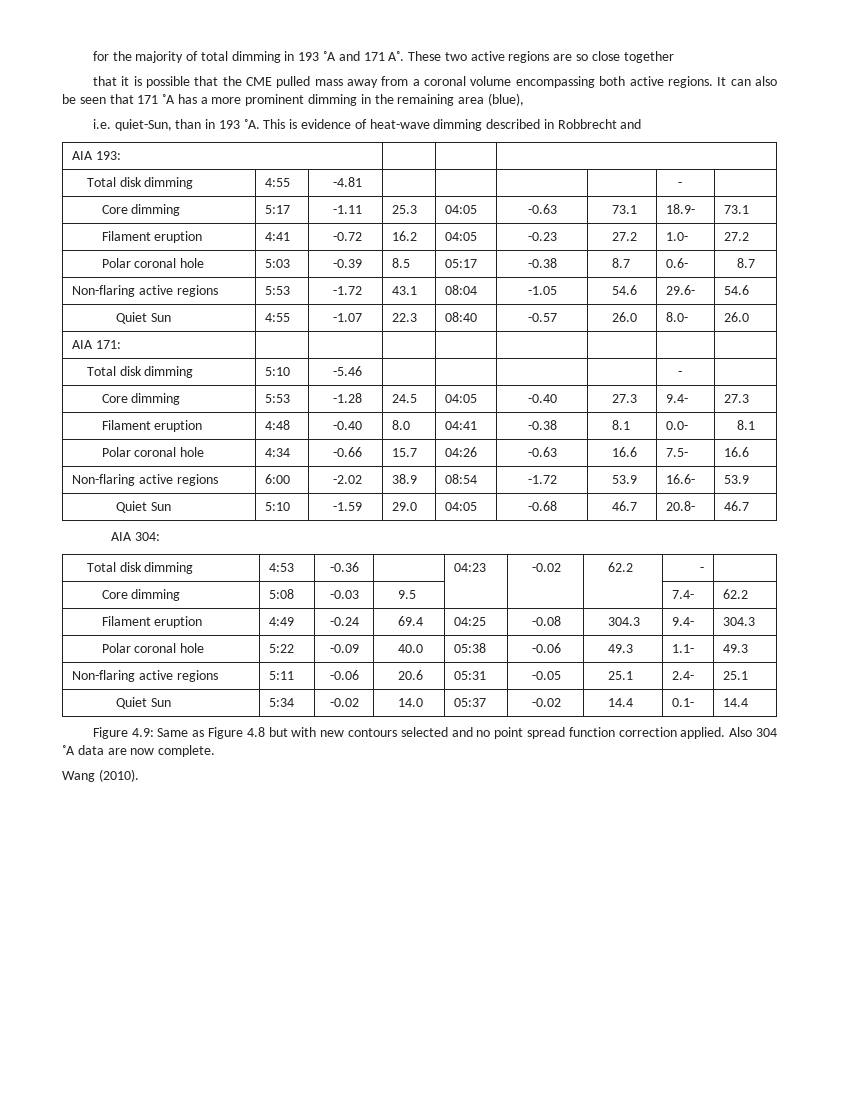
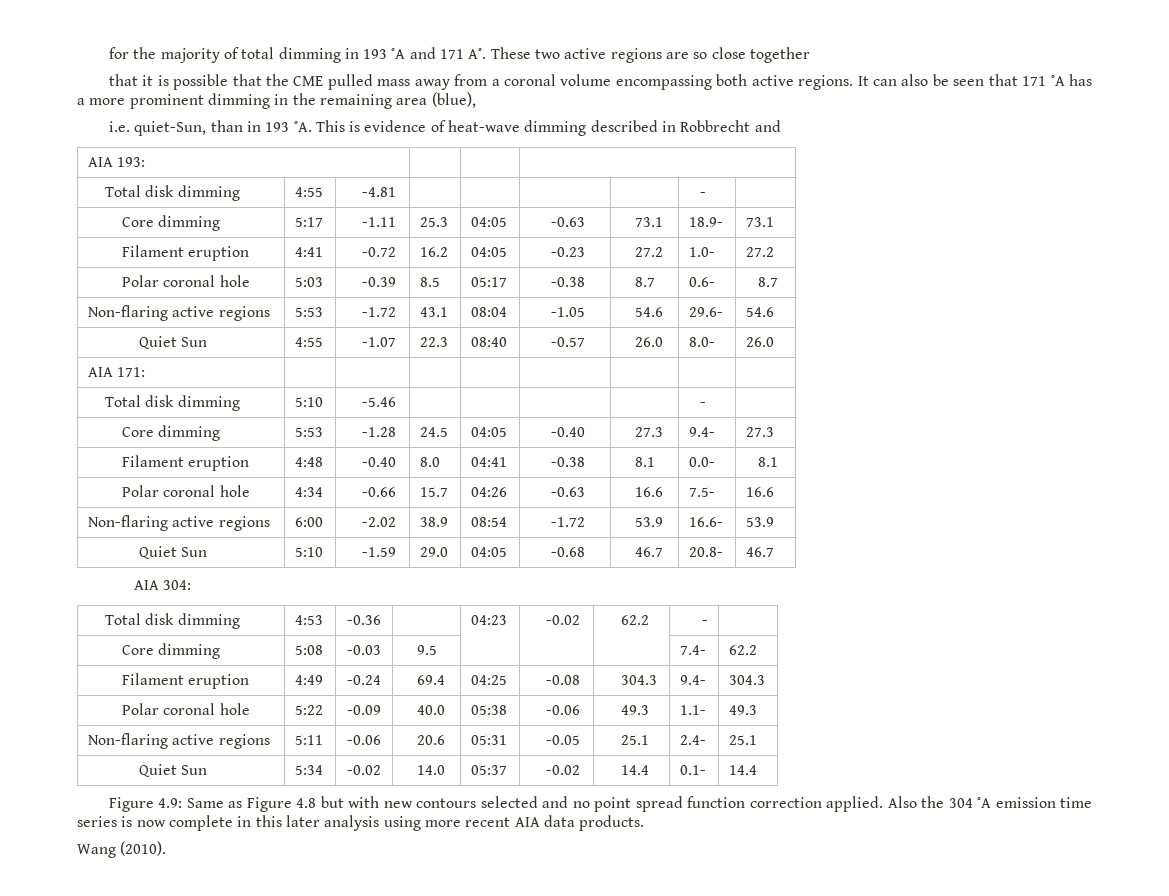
- Also 304 ˚A data are now complete.
+ Also the 304 ˚A emission time series is now complete in this later analysis using more recent AIA data products.

